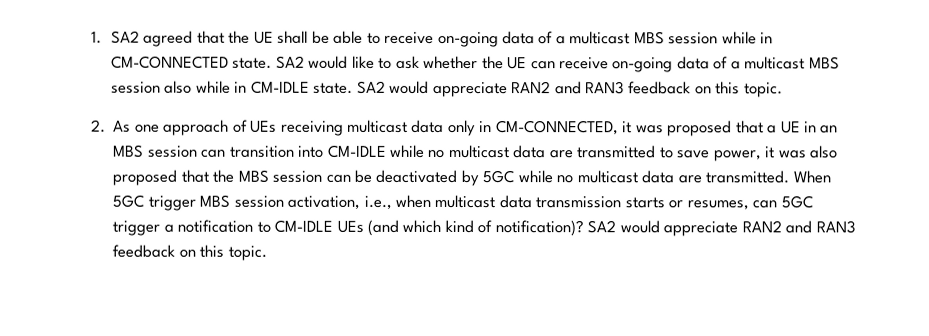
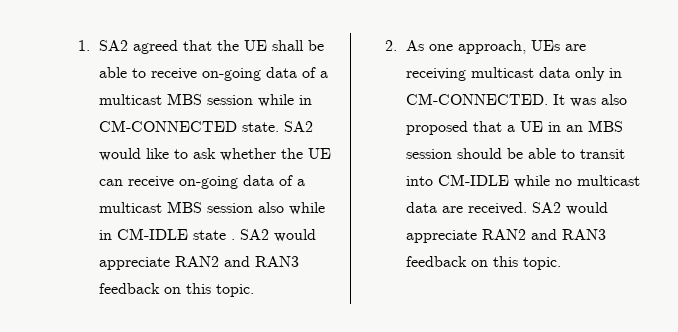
- SA2 would like to ask whether the UE can receive on-going data of a multicast MBS session also while in CM-IDLE state.
+ SA2 would like to ask whether the UE can receive on-going data of a multicast MBS session also while in CM-IDLE state .
- 2. As one approach of UEs receiving multicast data only in CM-CONNECTED, it was proposed that a UE in an MBS session can transition into CM-IDLE while no multicast data are transmitted to save power, it was also proposed that the MBS session can be deactivated by 5GC while no multicast data are transmitted. When 5GC trigger MBS session activation, i.e., when multicast data transmission starts or resumes, can 5GC trigger a notification to CM-IDLE UEs (and which kind of notification)?
+ 2. As one approach, UEs are receiving multicast data only in CM-CONNECTED. It was also proposed that a UE in an MBS session should be able to transit into CM-IDLE while no multicast data are received.

